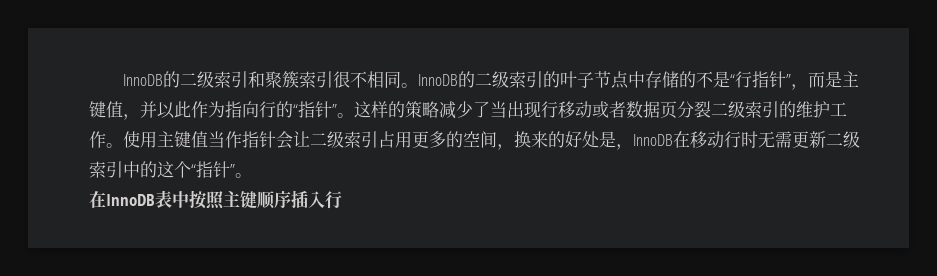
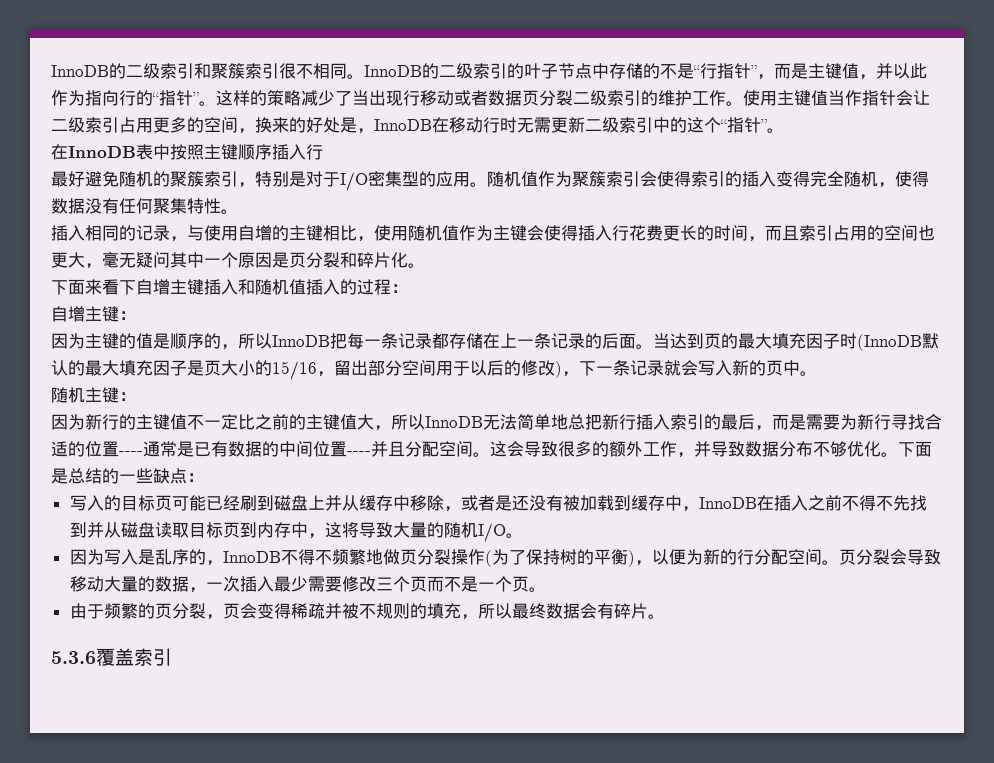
+ 最好避免随机的聚簇索引，特别是对于I/O密集型的应用。随机值作为聚簇索引会使得索引的插入变得完全随机，使得数据没有任何聚集特性。
+ 插入相同的记录，与使用自增的主键相比，使用随机值作为主键会使得插入行花费更长的时间，而且索引占用的空间也更大，毫无疑问其中一个原因是页分裂和碎片化。
+ 下面来看下自增主键插入和随机值插入的过程：
+ 自增主键：
+ 因为主键的值是顺序的，所以InnoDB把每一条记录都存储在上一条记录的后面。当达到页的最大填充因子时(InnoDB默认的最大填充因子是页大小的15/16，留出部分空间用于以后的修改)，下一条记录就会写入新的页中。
+ 随机主键：
+ 因为新行的主键值不一定比之前的主键值大，所以InnoDB无法简单地总把新行插入索引的最后，而是需要为新行寻找合适的位置----通常是已有数据的中间位置----并且分配空间。这会导致很多的额外工作，并导致数据分布不够优化。下面是总结的一些缺点：
+ 写入的目标页可能已经刷到磁盘上并从缓存中移除，或者是还没有被加载到缓存中，InnoDB在插入之前不得不先找到并从磁盘读取目标页到内存中，这将导致大量的随机I/O。
+ 因为写入是乱序的，InnoDB不得不频繁地做页分裂操作(为了保持树的平衡)，以便为新的行分配空间。页分裂会导致移动大量的数据，一次插入最少需要修改三个页而不是一个页。
+ 由于频繁的页分裂，页会变得稀疏并被不规则的填充，所以最终数据会有碎片。
+ 5.3.6覆盖索引

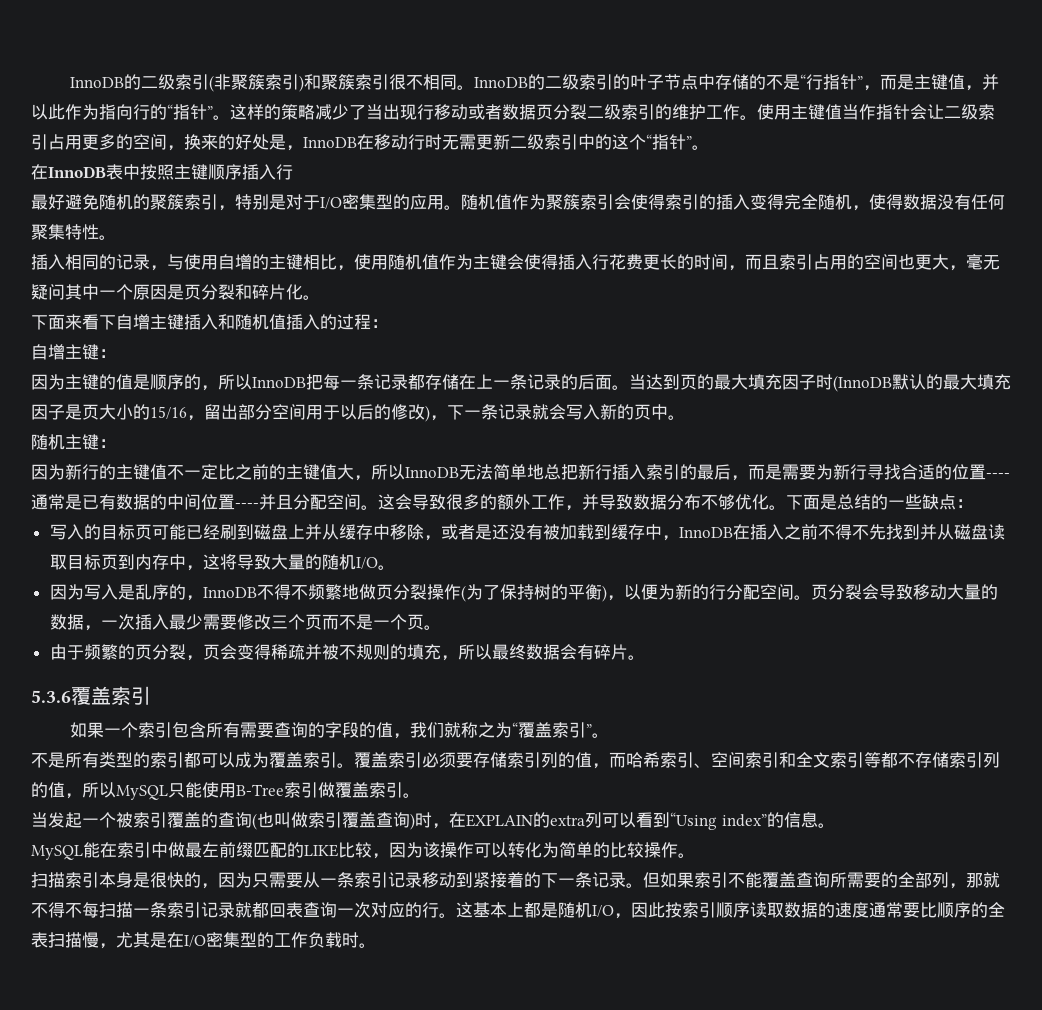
- InnoDB的二级索引和聚簇索引很不相同。
+ InnoDB的二级索引(非聚簇索引)和聚簇索引很不相同。
+ 如果一个索引包含所有需要查询的字段的值，我们就称之为“覆盖索引”。
+ 不是所有类型的索引都可以成为覆盖索引。覆盖索引必须要存储索引列的值，而哈希索引、空间索引和全文索引等都不存储索引列的值，所以MySQL只能使用B-Tree索引做覆盖索引。
+ 当发起一个被索引覆盖的查询(也叫做索引覆盖查询)时，在EXPLAIN的extra列可以看到“Using index”的信息。
+ MySQL能在索引中做最左前缀匹配的LIKE比较，因为该操作可以转化为简单的比较操作。
+ 扫描索引本身是很快的，因为只需要从一条索引记录移动到紧接着的下一条记录。但如果索引不能覆盖查询所需要的全部列，那就不得不每扫描一条索引记录就都回表查询一次对应的行。这基本上都是随机I/O，因此按索引顺序读取数据的速度通常要比顺序的全表扫描慢，尤其是在I/O密集型的工作负载时。

